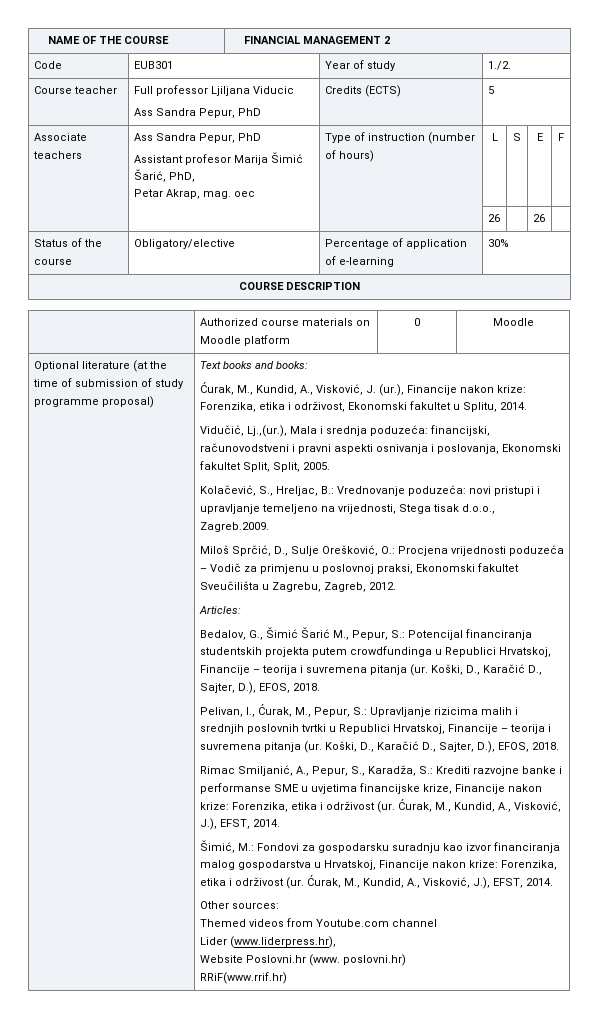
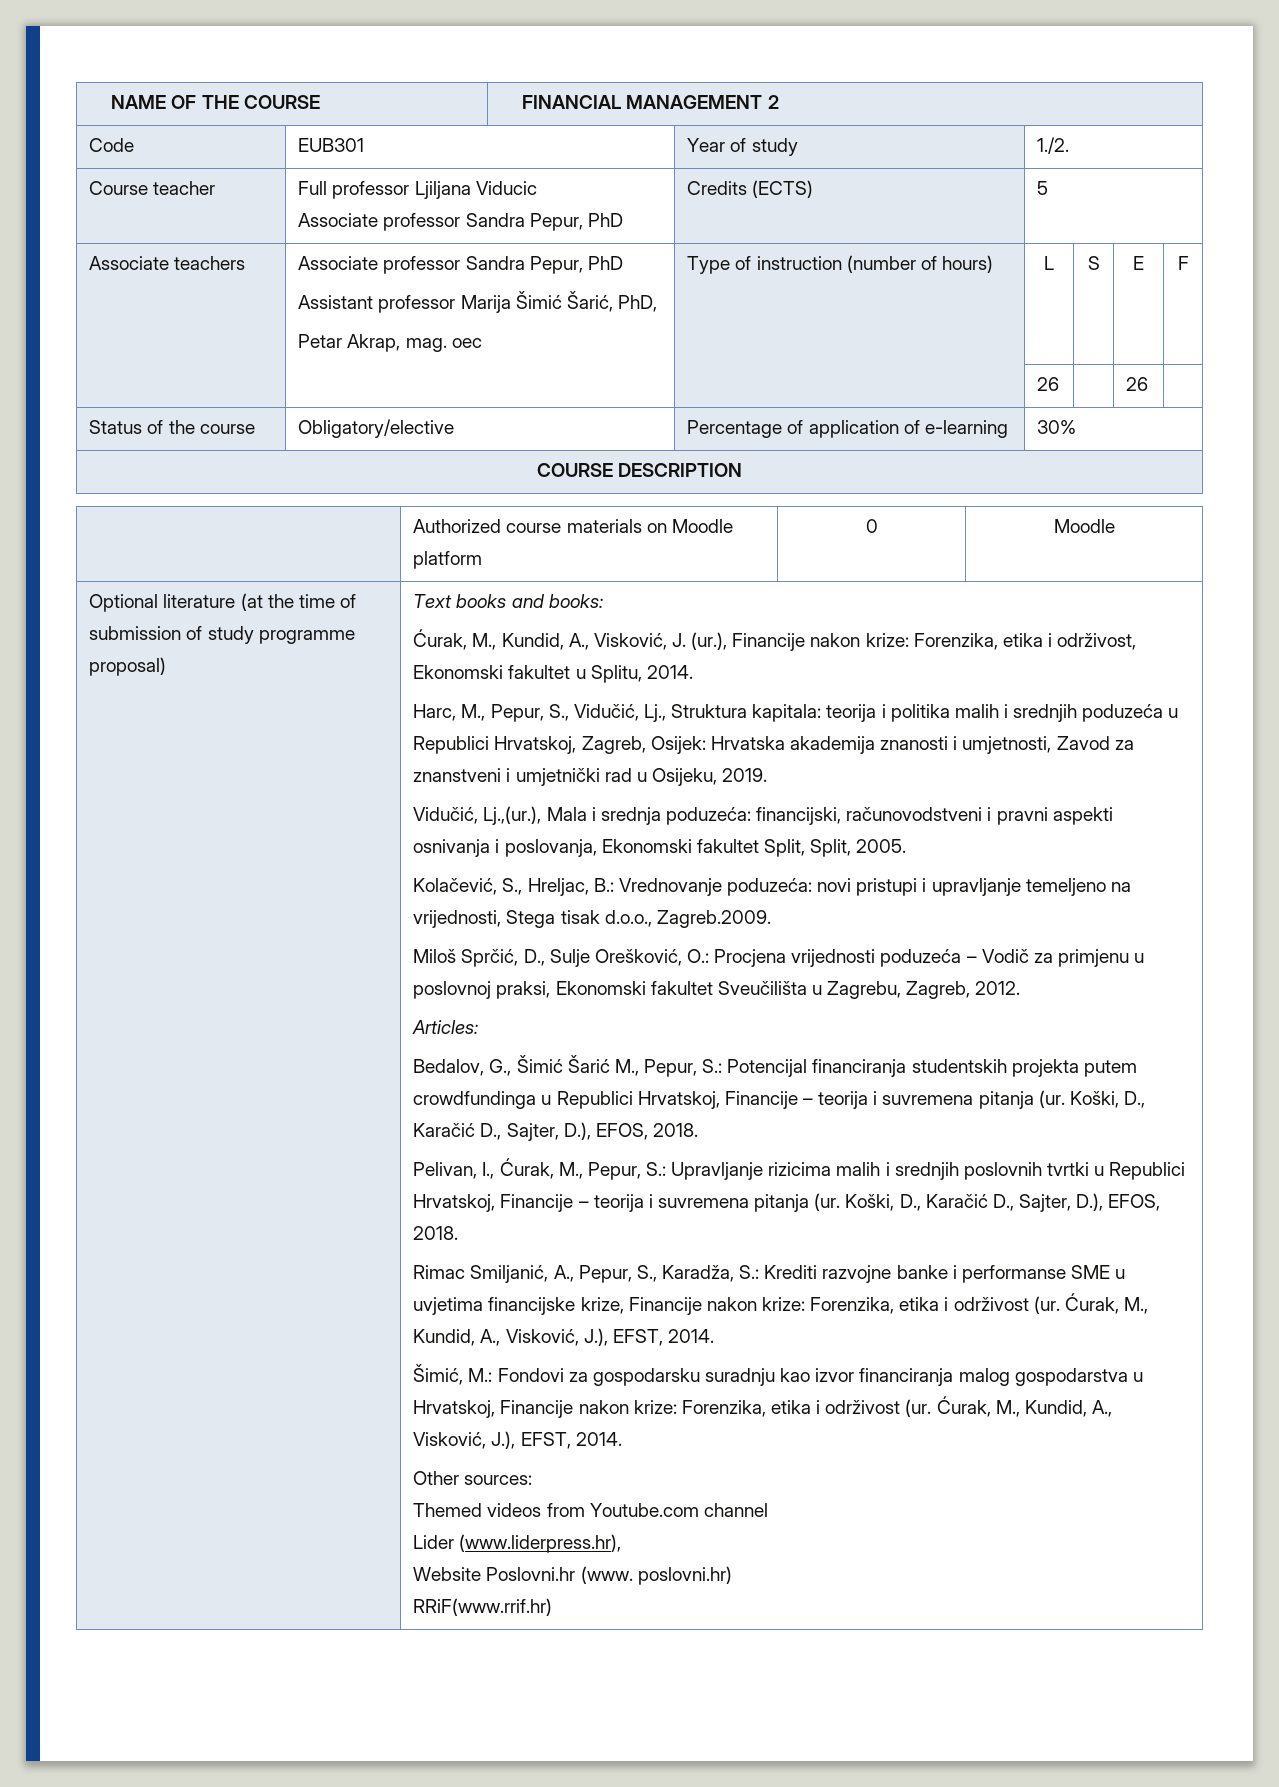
  Course teacher | Full professor Ljiljana Viducic
- Ass Sandra Pepur, PhD | Credits (ECTS) | 5
+ Associate professor Sandra Pepur, PhD | Credits (ECTS) | 5
- Associate teachers | Ass Sandra Pepur, PhD
- Assistant profesor Marija Šimić Šarić, PhD,
+ Associate teachers | Associate professor Sandra Pepur, PhD
+ Assistant professor Marija Šimić Šarić, PhD,
+ Harc, M., Pepur, S., Vidučić, Lj., Struktura kapitala: teorija i politika malih i srednjih poduzeća u Republici Hrvatskoj, Zagreb, Osijek: Hrvatska akademija znanosti i umjetnosti, Zavod za znanstveni i umjetnički rad u Osijeku, 2019.

